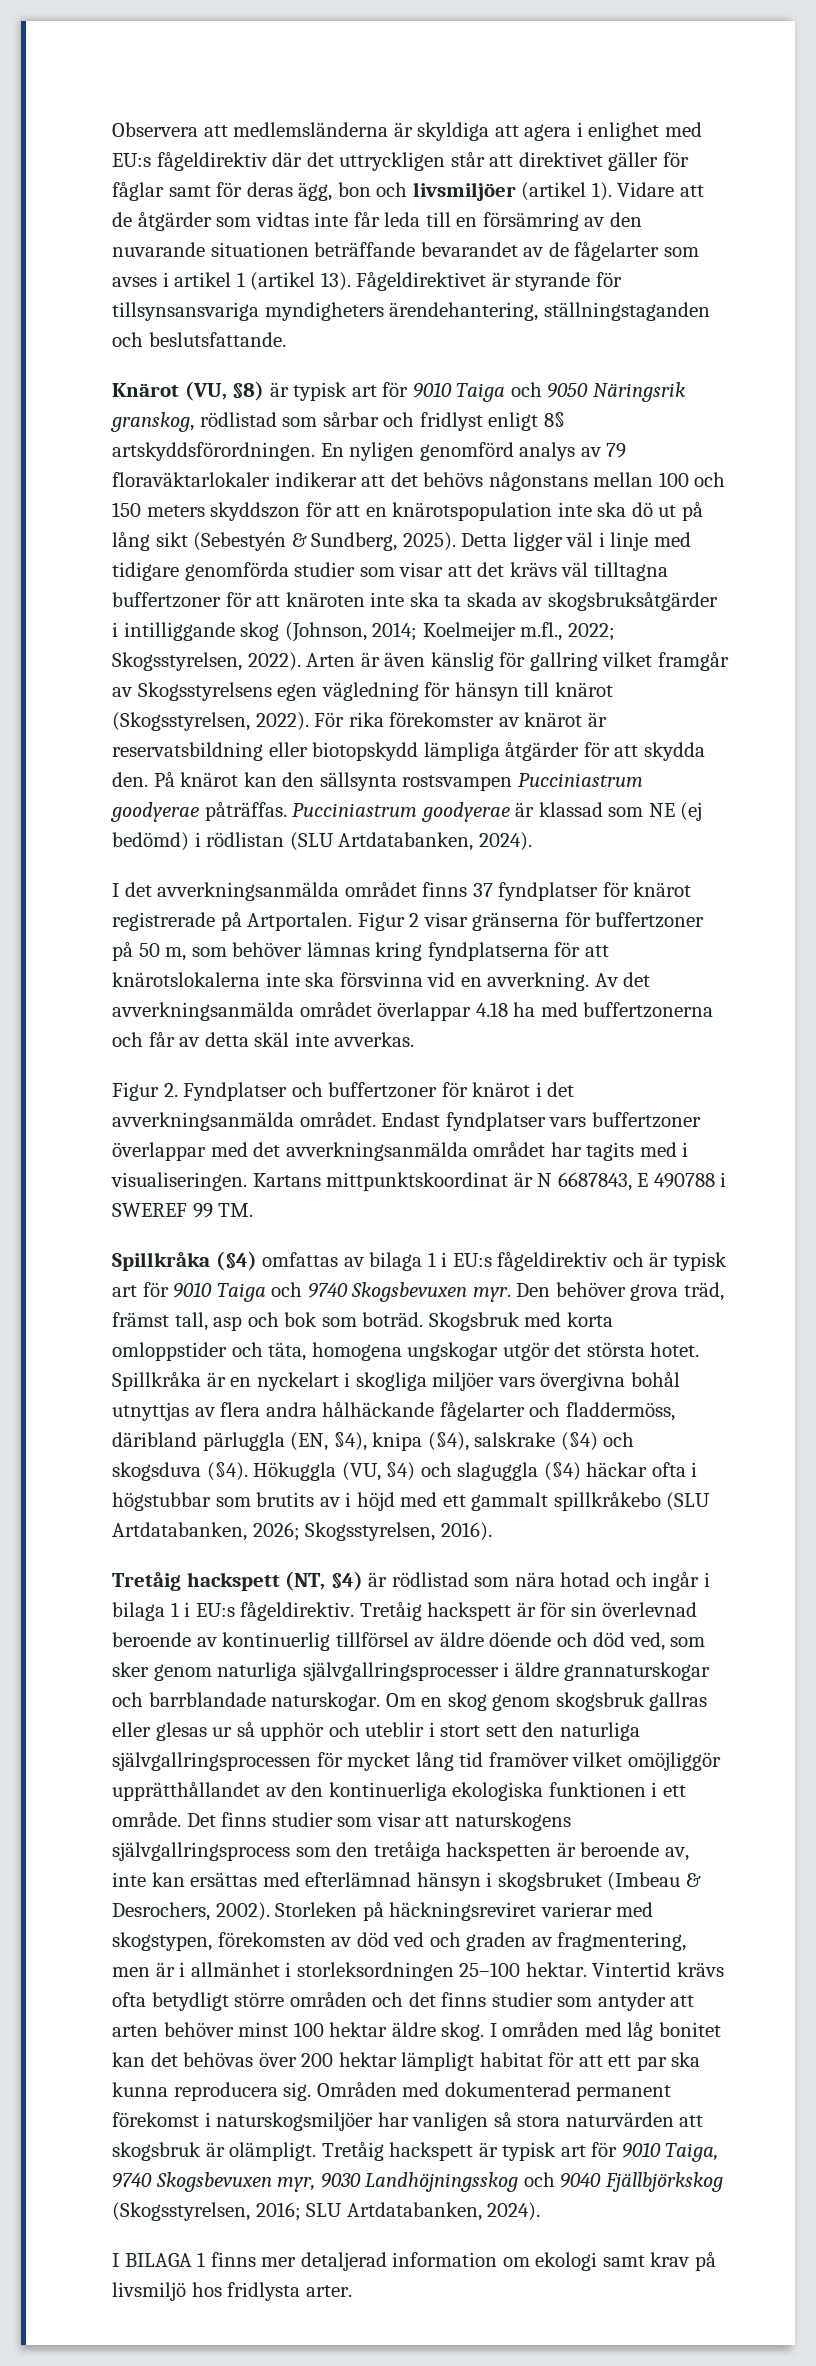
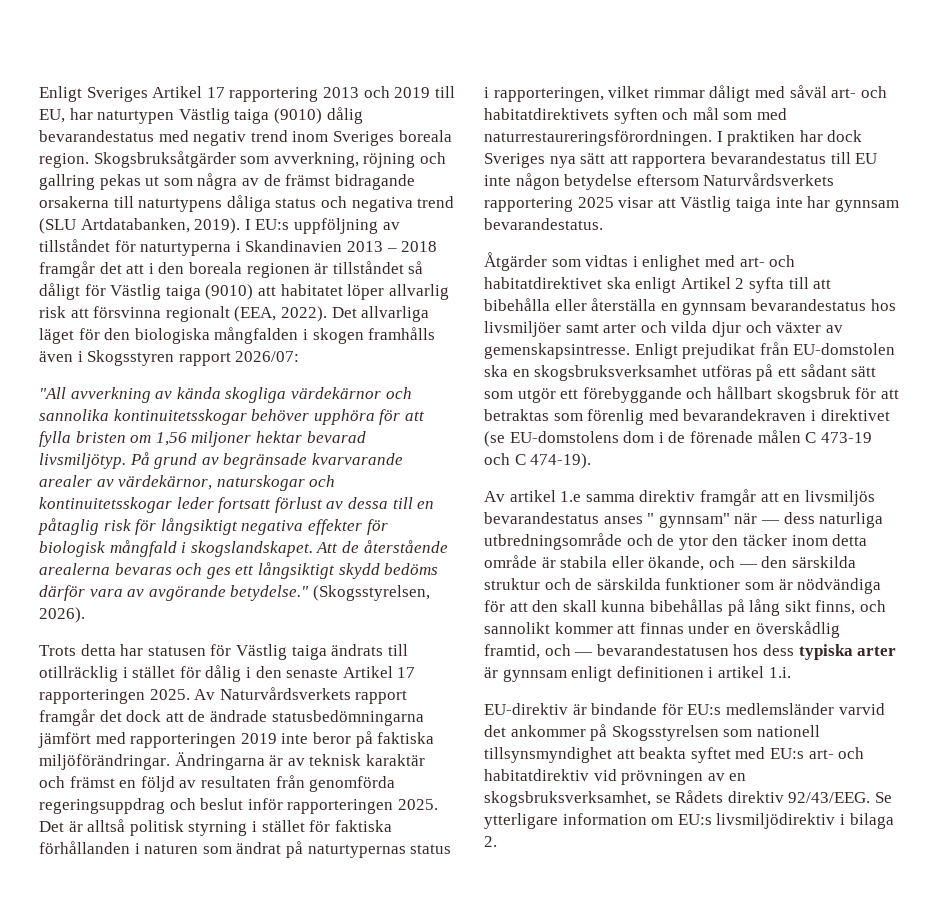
- Observera att medlemsländerna är skyldiga att agera i enlighet med EU:s fågeldirektiv där det uttryckligen står att direktivet gäller för fåglar samt för deras ägg, bon och livsmiljöer (artikel 1). Vidare att de åtgärder som vidtas inte får leda till en försämring av den nuvarande situationen beträffande bevarandet av de fågelarter som avses i artikel 1 (artikel 13). Fågeldirektivet är styrande för tillsynsansvariga myndigheters ärendehantering, ställningstaganden och beslutsfattande.
- Knärot (VU, §8) är typisk art för 9010 Taiga och 9050 Näringsrik granskog, rödlistad som sårbar och fridlyst enligt 8§ artskyddsförordningen. En nyligen genomförd analys av 79 floraväktarlokaler indikerar att det behövs någonstans mellan 100 och 150 meters skyddszon för att en knärotspopulation inte ska dö ut på lång sikt (Sebestyén & Sundberg, 2025). Detta ligger väl i linje med tidigare genomförda studier som visar att det krävs väl tilltagna buffertzoner för att knäroten inte ska ta skada av skogsbruksåtgärder i intilliggande skog (Johnson, 2014; Koelmeijer m.fl., 2022; Skogsstyrelsen, 2022). Arten är även känslig för gallring vilket framgår av Skogsstyrelsens egen vägledning för hänsyn till knärot (Skogsstyrelsen, 2022). För rika förekomster av knärot är reservatsbildning eller biotopskydd lämpliga åtgärder för att skydda den. På knärot kan den sällsynta rostsvampen Pucciniastrum goodyerae påträffas. Pucciniastrum goodyerae är klassad som NE (ej bedömd) i rödlistan (SLU Artdatabanken, 2024).
- I det avverkningsanmälda området finns 37 fyndplatser för knärot registrerade på Artportalen. Figur 2 visar gränserna för buffertzoner på 50 m, som behöver lämnas kring fyndplatserna för att knärotslokalerna inte ska försvinna vid en avverkning. Av det avverkningsanmälda området överlappar 4.18 ha med buffertzonerna och får av detta skäl inte avverkas.
- Figur 2. Fyndplatser och buffertzoner för knärot i det avverkningsanmälda området. Endast fyndplatser vars buffertzoner överlappar med det avverkningsanmälda området har tagits med i visualiseringen. Kartans mittpunktskoordinat är N 6687843, E 490788 i SWEREF 99 TM.
- Spillkråka (§4) omfattas av bilaga 1 i EU:s fågeldirektiv och är typisk art för 9010 Taiga och 9740 Skogsbevuxen myr. Den behöver grova träd, främst tall, asp och bok som boträd. Skogsbruk med korta omloppstider och täta, homogena ungskogar utgör det största hotet. Spillkråka är en nyckelart i skogliga miljöer vars övergivna bohål utnyttjas av flera andra hålhäckande fågelarter och fladdermöss, däribland pärluggla (EN, §4), knipa (§4), salskrake (§4) och skogsduva (§4). Hökuggla (VU, §4) och slaguggla (§4) häckar ofta i högstubbar som brutits av i höjd med ett gammalt spillkråkebo (SLU Artdatabanken, 2026; Skogsstyrelsen, 2016).
- Tretåig hackspett (NT, §4) är rödlistad som nära hotad och ingår i bilaga 1 i EU:s fågeldirektiv. Tretåig hackspett är för sin överlevnad beroende av kontinuerlig tillförsel av äldre döende och död ved, som sker genom naturliga självgallringsprocesser i äldre grannaturskogar och barrblandade naturskogar. Om en skog genom skogsbruk gallras eller glesas ur så upphör och uteblir i stort sett den naturliga självgallringsprocessen för mycket lång tid framöver vilket omöjliggör upprätthållandet av den kontinuerliga ekologiska funktionen i ett område. Det finns studier som visar att naturskogens självgallringsprocess som den tretåiga hackspetten är beroende av, inte kan ersättas med efterlämnad hänsyn i skogsbruket (Imbeau & Desrochers, 2002). Storleken på häckningsreviret varierar med skogstypen, förekomsten av död ved och graden av fragmentering, men är i allmänhet i storleksordningen 25–100 hektar. Vintertid krävs ofta betydligt större områden och det finns studier som antyder att arten behöver minst 100 hektar äldre skog. I områden med låg bonitet kan det behövas över 200 hektar lämpligt habitat för att ett par ska kunna reproducera sig. Områden med dokumenterad permanent förekomst i naturskogsmiljöer har vanligen så stora naturvärden att skogsbruk är olämpligt. Tretåig hackspett är typisk art för 9010 Taiga, 9740 Skogsbevuxen myr, 9030 Landhöjningsskog och 9040 Fjällbjörkskog (Skogsstyrelsen, 2016; SLU Artdatabanken, 2024).
- I BILAGA 1 finns mer detaljerad information om ekologi samt krav på livsmiljö hos fridlysta arter.
+ Enligt Sveriges Artikel 17 rapportering 2013 och 2019 till EU, har naturtypen Västlig taiga (9010) dålig bevarandestatus med negativ trend inom Sveriges boreala region. Skogsbruksåtgärder som avverkning, röjning och gallring pekas ut som några av de främst bidragande orsakerna till naturtypens dåliga status och negativa trend (SLU Artdatabanken, 2019). I EU:s uppföljning av tillståndet för naturtyperna i Skandinavien 2013 – 2018 framgår det att i den boreala regionen är tillståndet så dåligt för Västlig taiga (9010) att habitatet löper allvarlig risk att försvinna regionalt (EEA, 2022). Det allvarliga läget för den biologiska mångfalden i skogen framhålls även i Skogsstyren rapport 2026/07:
+ "All avverkning av kända skogliga värdekärnor och sannolika kontinuitetsskogar behöver upphöra för att fylla bristen om 1,56 miljoner hektar bevarad livsmiljötyp. På grund av begränsade kvarvarande arealer av värdekärnor, naturskogar och kontinuitetsskogar leder fortsatt förlust av dessa till en påtaglig risk för långsiktigt negativa effekter för biologisk mångfald i skogslandskapet. Att de återstående arealerna bevaras och ges ett långsiktigt skydd bedöms därför vara av avgörande betydelse." (Skogsstyrelsen, 2026).
+ Trots detta har statusen för Västlig taiga ändrats till otillräcklig i stället för dålig i den senaste Artikel 17 rapporteringen 2025. Av Naturvårdsverkets rapport framgår det dock att de ändrade statusbedömningarna jämfört med rapporteringen 2019 inte beror på faktiska miljöförändringar. Ändringarna är av teknisk karaktär och främst en följd av resultaten från genomförda regeringsuppdrag och beslut inför rapporteringen 2025. Det är alltså politisk styrning i stället för faktiska förhållanden i naturen som ändrat på naturtypernas status i rapporteringen, vilket rimmar dåligt med såväl art- och habitatdirektivets syften och mål som med naturrestaureringsförordningen. I praktiken har dock Sveriges nya sätt att rapportera bevarandestatus till EU inte någon betydelse eftersom Naturvårdsverkets rapportering 2025 visar att Västlig taiga inte har gynnsam bevarandestatus.
+ Åtgärder som vidtas i enlighet med art- och habitatdirektivet ska enligt Artikel 2 syfta till att bibehålla eller återställa en gynnsam bevarandestatus hos livsmiljöer samt arter och vilda djur och växter av gemenskapsintresse. Enligt prejudikat från EU-domstolen ska en skogsbruksverksamhet utföras på ett sådant sätt som utgör ett förebyggande och hållbart skogsbruk för att betraktas som förenlig med bevarandekraven i direktivet (se EU-domstolens dom i de förenade målen C 473-19 och C 474-19).
+ Av artikel 1.e samma direktiv framgår att en livsmiljös bevarandestatus anses " gynnsam" när — dess naturliga utbredningsområde och de ytor den täcker inom detta område är stabila eller ökande, och — den särskilda struktur och de särskilda funktioner som är nödvändiga för att den skall kunna bibehållas på lång sikt finns, och sannolikt kommer att finnas under en överskådlig framtid, och — bevarandestatusen hos dess typiska arter är gynnsam enligt definitionen i artikel 1.i.
+ EU-direktiv är bindande för EU:s medlemsländer varvid det ankommer på Skogsstyrelsen som nationell tillsynsmyndighet att beakta syftet med EU:s art- och habitatdirektiv vid prövningen av en skogsbruksverksamhet, se Rådets direktiv 92/43/EEG. Se ytterligare information om EU:s livsmiljödirektiv i bilaga 2.

